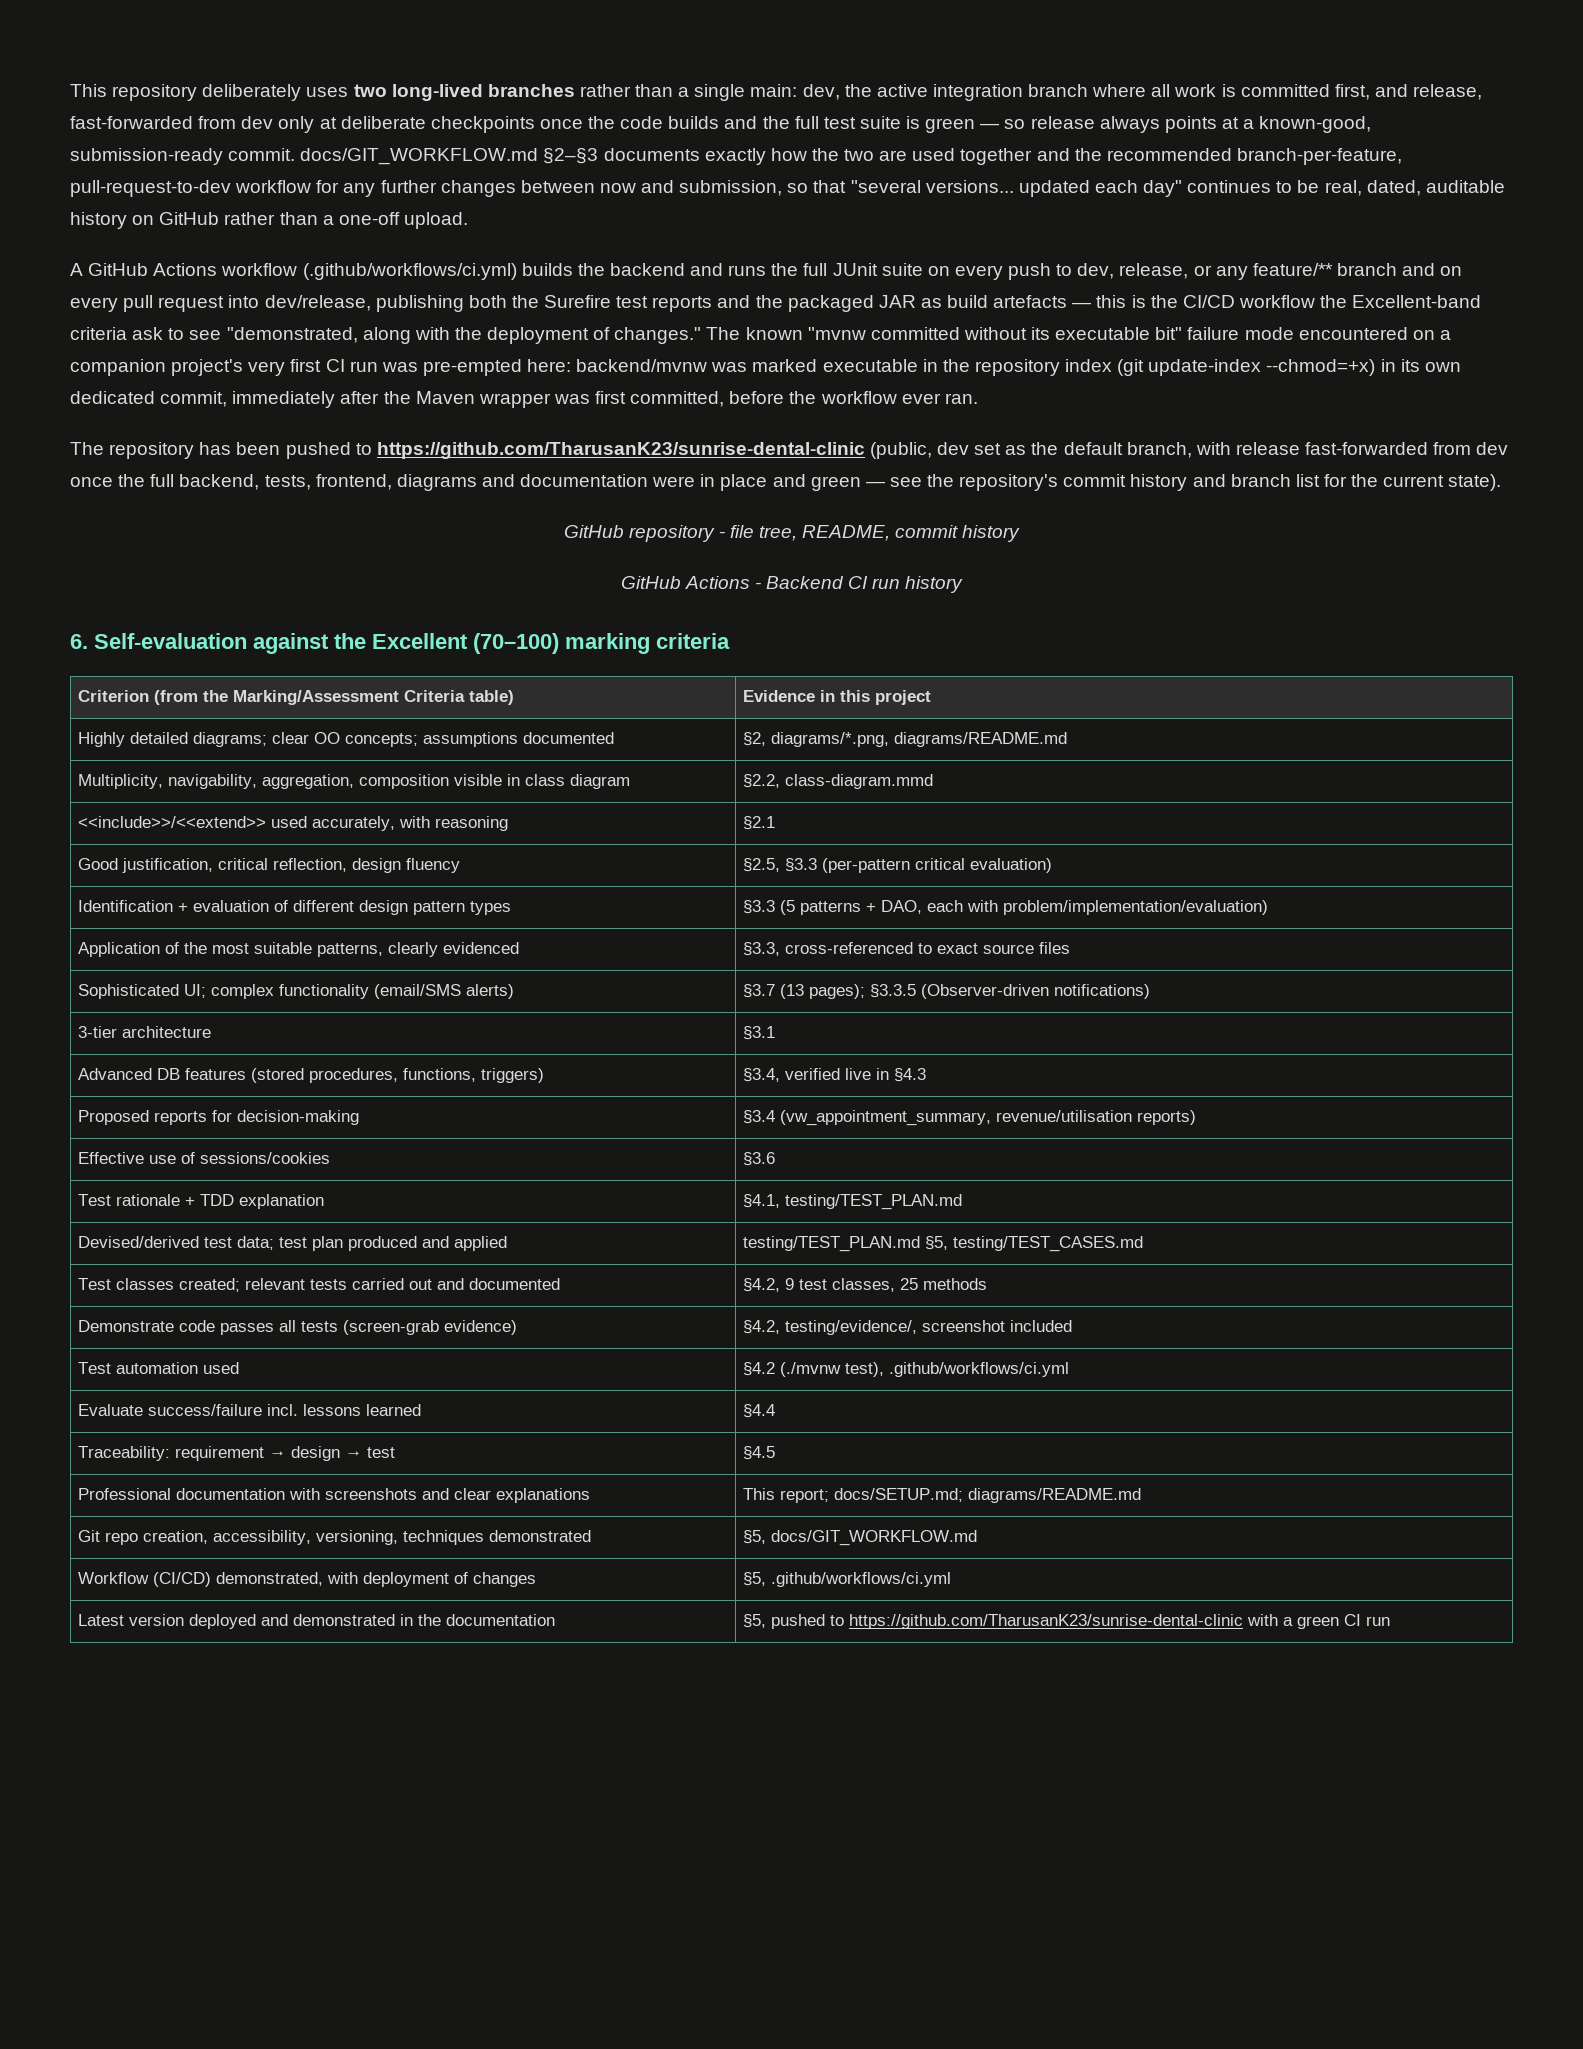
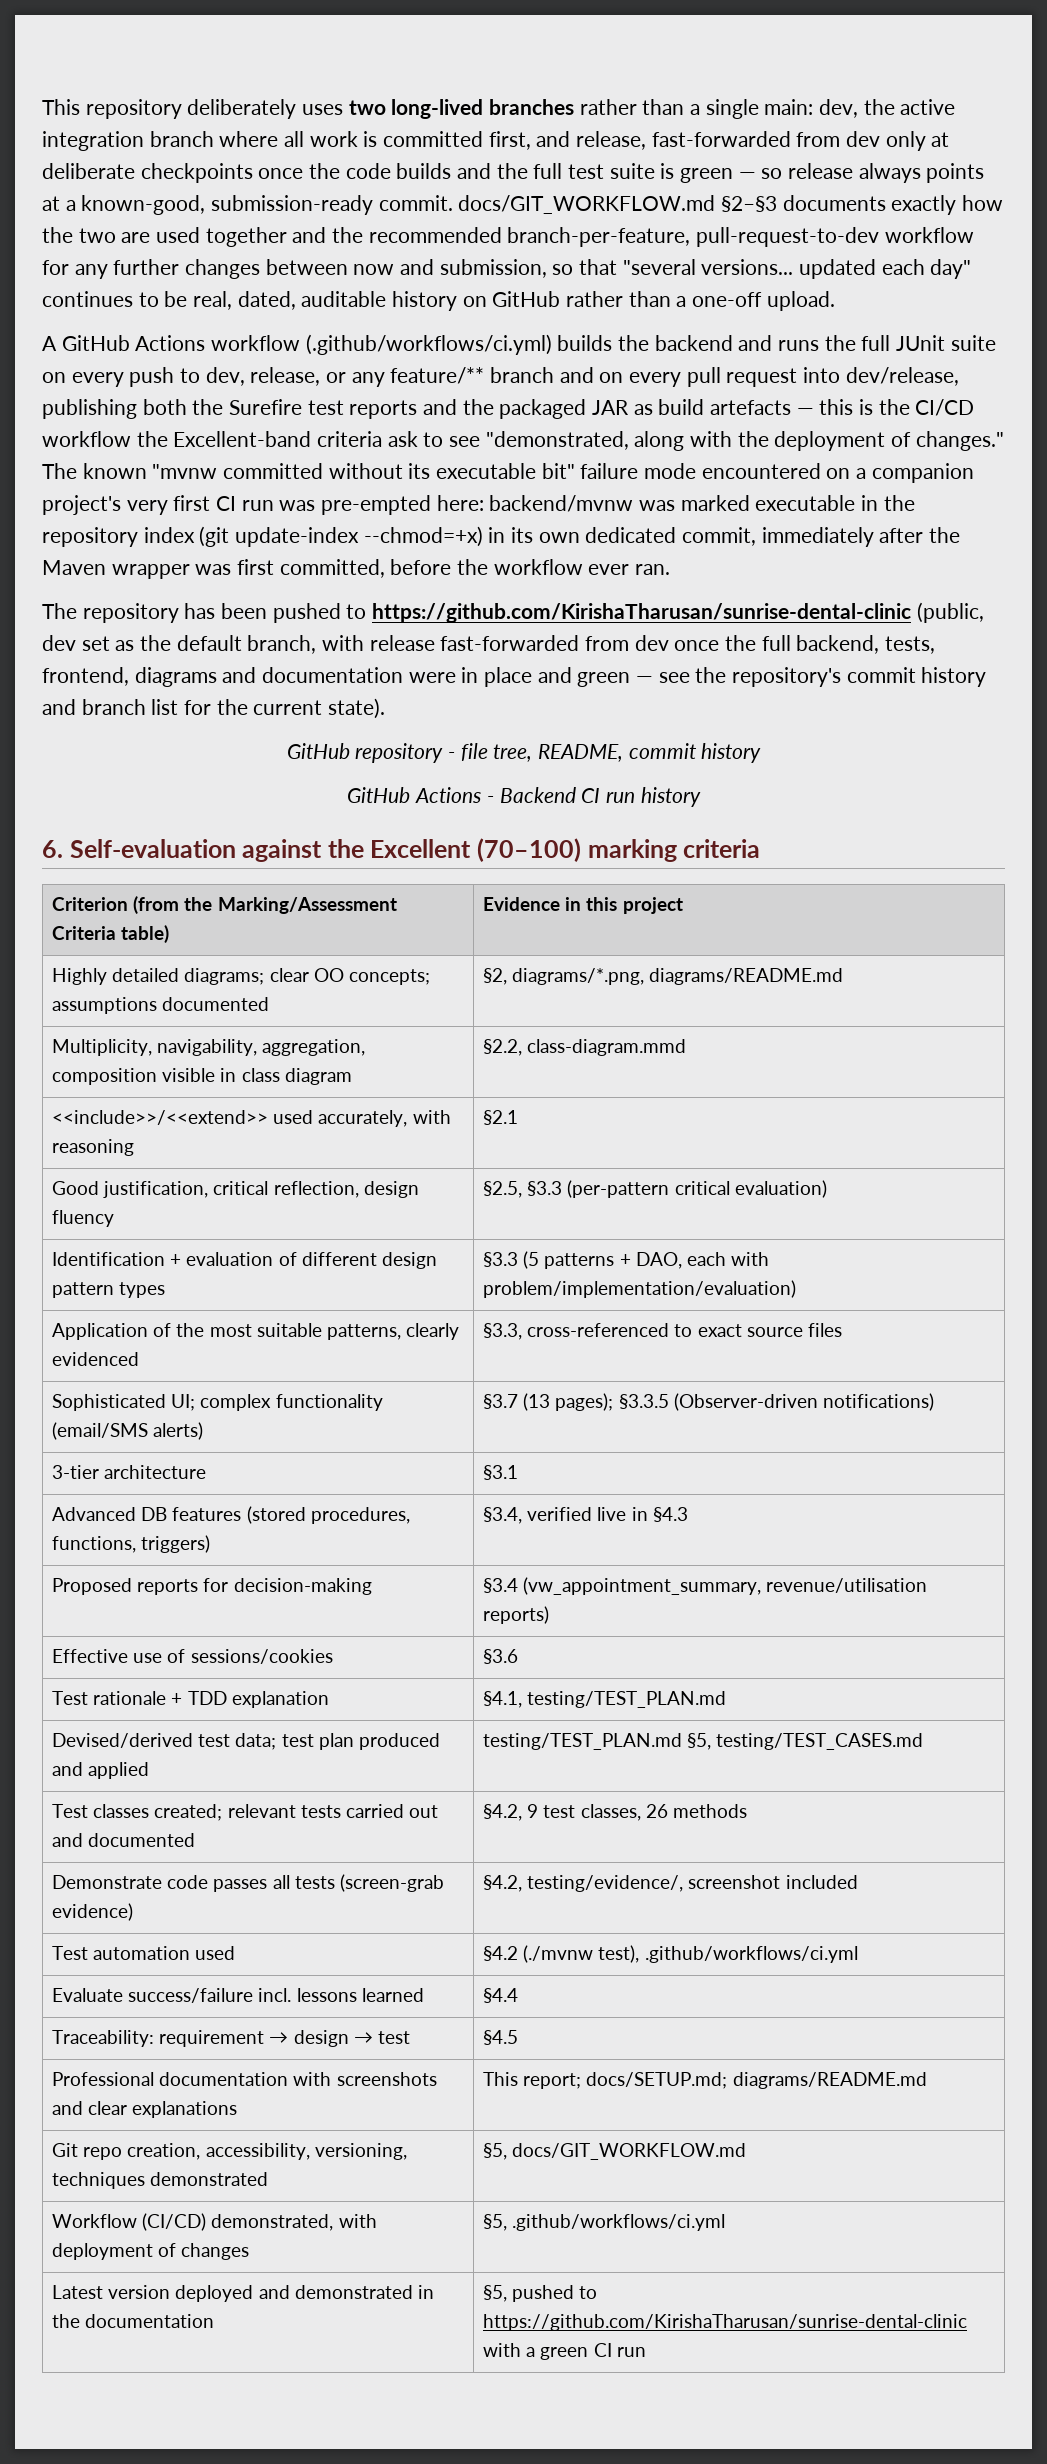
- The repository has been pushed to https://github.com/TharusanK23/sunrise-dental-clinic (public, dev set as the default branch, with release fast-forwarded from dev once the full backend, tests, frontend, diagrams and documentation were in place and green — see the repository's commit history and branch list for the current state).
+ The repository has been pushed to https://github.com/KirishaTharusan/sunrise-dental-clinic (public, dev set as the default branch, with release fast-forwarded from dev once the full backend, tests, frontend, diagrams and documentation were in place and green — see the repository's commit history and branch list for the current state).
- Test classes created; relevant tests carried out and documented | §4.2, 9 test classes, 25 methods
+ Test classes created; relevant tests carried out and documented | §4.2, 9 test classes, 26 methods
- Latest version deployed and demonstrated in the documentation | §5, pushed to https://github.com/TharusanK23/sunrise-dental-clinic with a green CI run
+ Latest version deployed and demonstrated in the documentation | §5, pushed to https://github.com/KirishaTharusan/sunrise-dental-clinic with a green CI run

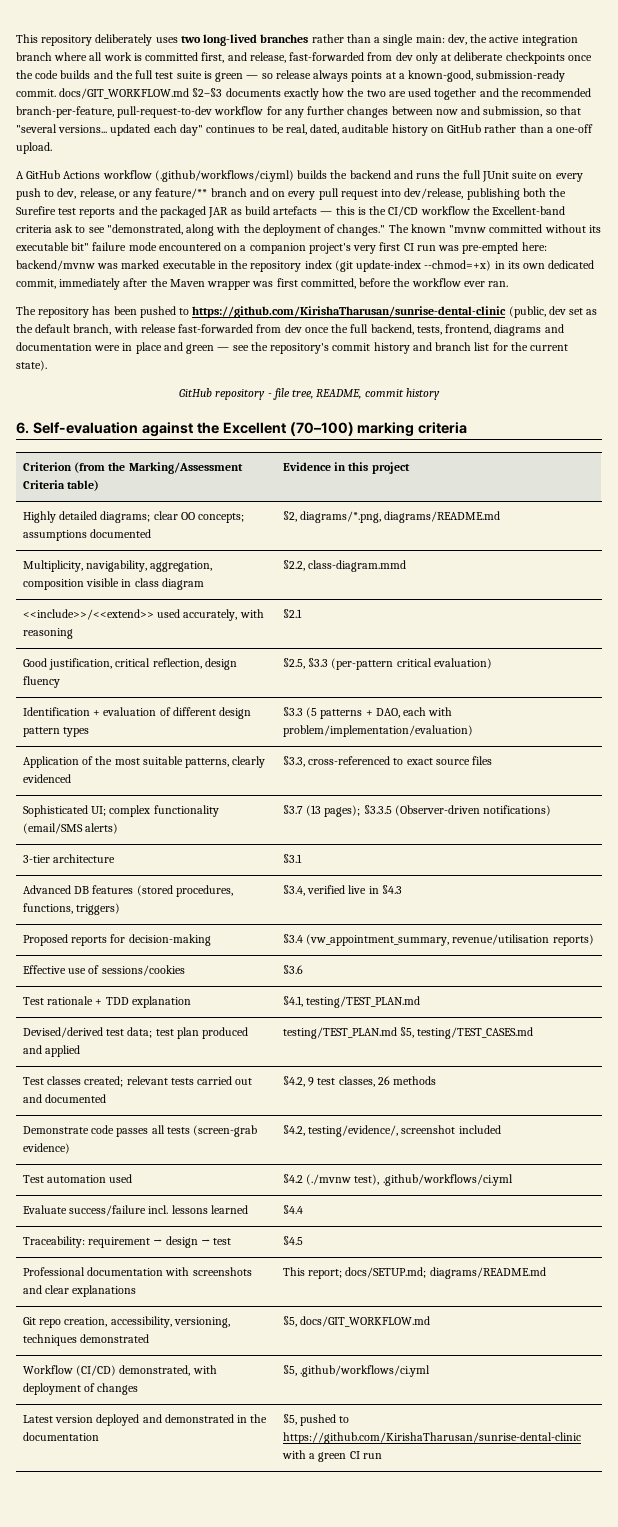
- GitHub Actions - Backend CI run history

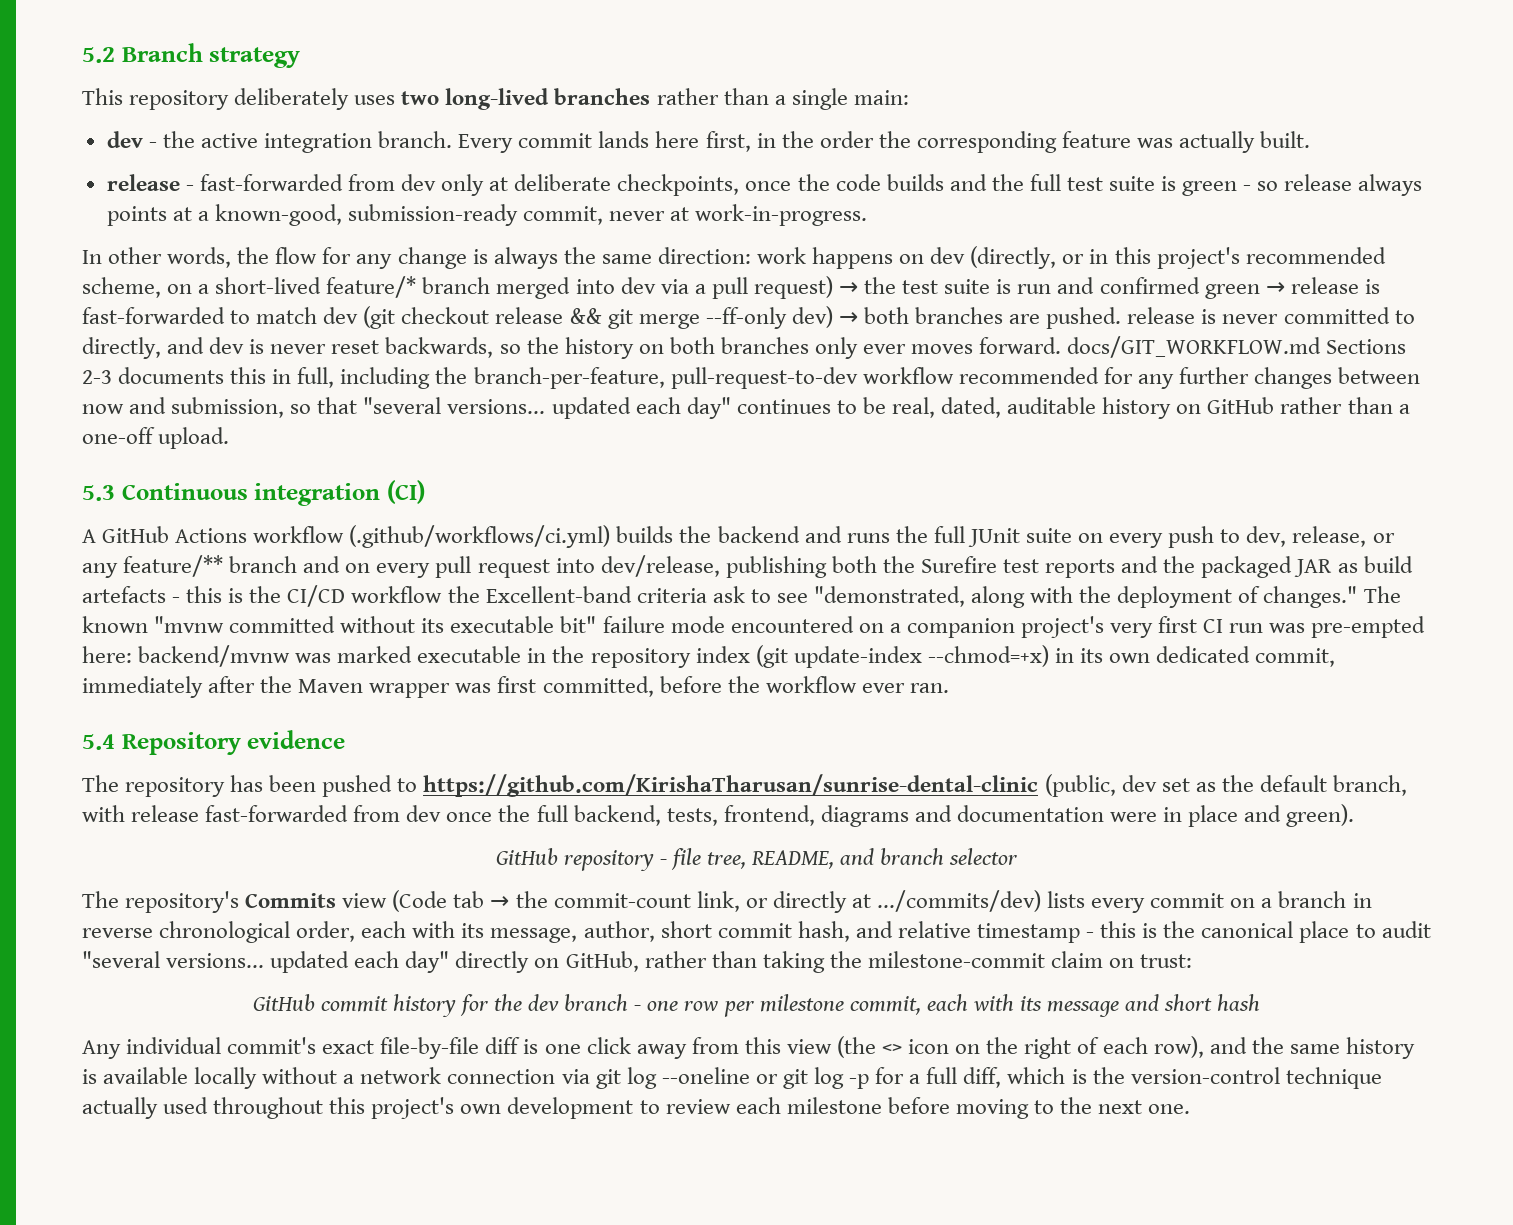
+ 5.2 Branch strategy
- This repository deliberately uses two long-lived branches rather than a single main: dev, the active integration branch where all work is committed first, and release, fast-forwarded from dev only at deliberate checkpoints once the code builds and the full test suite is green — so release always points at a known-good, submission-ready commit. docs/GIT_WORKFLOW.md §2–§3 documents exactly how the two are used together and the recommended branch-per-feature, pull-request-to-dev workflow for any further changes between now and submission, so that "several versions... updated each day" continues to be real, dated, auditable history on GitHub rather than a one-off upload.
+ This repository deliberately uses two long-lived branches rather than a single main:
+ dev - the active integration branch. Every commit lands here first, in the order the corresponding feature was actually built.
+ release - fast-forwarded from dev only at deliberate checkpoints, once the code builds and the full test suite is green - so release always points at a known-good, submission-ready commit, never at work-in-progress.
+ In other words, the flow for any change is always the same direction: work happens on dev (directly, or in this project's recommended scheme, on a short-lived feature/* branch merged into dev via a pull request) → the test suite is run and confirmed green → release is fast-forwarded to match dev (git checkout release && git merge --ff-only dev) → both branches are pushed. release is never committed to directly, and dev is never reset backwards, so the history on both branches only ever moves forward. docs/GIT_WORKFLOW.md Sections 2-3 documents this in full, including the branch-per-feature, pull-request-to-dev workflow recommended for any further changes between now and submission, so that "several versions... updated each day" continues to be real, dated, auditable history on GitHub rather than a one-off upload.
+ 5.3 Continuous integration (CI)
- A GitHub Actions workflow (.github/workflows/ci.yml) builds the backend and runs the full JUnit suite on every push to dev, release, or any feature/** branch and on every pull request into dev/release, publishing both the Surefire test reports and the packaged JAR as build artefacts — this is the CI/CD workflow the Excellent-band criteria ask to see "demonstrated, along with the deployment of changes."
+ A GitHub Actions workflow (.github/workflows/ci.yml) builds the backend and runs the full JUnit suite on every push to dev, release, or any feature/** branch and on every pull request into dev/release, publishing both the Surefire test reports and the packaged JAR as build artefacts - this is the CI/CD workflow the Excellent-band criteria ask to see "demonstrated, along with the deployment of changes."
+ 5.4 Repository evidence
- The repository has been pushed to https://github.com/KirishaTharusan/sunrise-dental-clinic (public, dev set as the default branch, with release fast-forwarded from dev once the full backend, tests, frontend, diagrams and documentation were in place and green — see the repository's commit history and branch list for the current state).
+ The repository has been pushed to https://github.com/KirishaTharusan/sunrise-dental-clinic (public, dev set as the default branch, with release fast-forwarded from dev once the full backend, tests, frontend, diagrams and documentation were in place and green).
- GitHub repository - file tree, README, commit history
- 6. Self-evaluation against the Excellent (70–100) marking criteria
- Criterion (from the Marking/Assessment Criteria table) | Evidence in this project
- Highly detailed diagrams; clear OO concepts; assumptions documented | §2, diagrams/*.png, diagrams/README.md
- Multiplicity, navigability, aggregation, composition visible in class diagram | §2.2, class-diagram.mmd
- <<include>>/<<extend>> used accurately, with reasoning | §2.1
- Good justification, critical reflection, design fluency | §2.5, §3.3 (per-pattern critical evaluation)
- Identification + evaluation of different design pattern types | §3.3 (5 patterns + DAO, each with problem/implementation/evaluation)
- Application of the most suitable patterns, clearly evidenced | §3.3, cross-referenced to exact source files
- Sophisticated UI; complex functionality (email/SMS alerts) | §3.7 (13 pages); §3.3.5 (Observer-driven notifications)
- 3-tier architecture | §3.1
- Advanced DB features (stored procedures, functions, triggers) | §3.4, verified live in §4.3
- Proposed reports for decision-making | §3.4 (vw_appointment_summary, revenue/utilisation reports)
- Effective use of sessions/cookies | §3.6
- Test rationale + TDD explanation | §4.1, testing/TEST_PLAN.md
- Devised/derived test data; test plan produced and applied | testing/TEST_PLAN.md §5, testing/TEST_CASES.md
- Test classes created; relevant tests carried out and documented | §4.2, 9 test classes, 26 methods
- Demonstrate code passes all tests (screen-grab evidence) | §4.2, testing/evidence/, screenshot included
- Test automation used | §4.2 (./mvnw test), .github/workflows/ci.yml
- Evaluate success/failure incl. lessons learned | §4.4
- Traceability: requirement → design → test | §4.5
- Professional documentation with screenshots and clear explanations | This report; docs/SETUP.md; diagrams/README.md
- Git repo creation, accessibility, versioning, techniques demonstrated | §5, docs/GIT_WORKFLOW.md
- Workflow (CI/CD) demonstrated, with deployment of changes | §5, .github/workflows/ci.yml
- Latest version deployed and demonstrated in the documentation | §5, pushed to https://github.com/KirishaTharusan/sunrise-dental-clinic with a green CI run
+ GitHub repository - file tree, README, and branch selector
+ The repository's Commits view (Code tab → the commit-count link, or directly at .../commits/dev) lists every commit on a branch in reverse chronological order, each with its message, author, short commit hash, and relative timestamp - this is the canonical place to audit "several versions... updated each day" directly on GitHub, rather than taking the milestone-commit claim on trust:
+ GitHub commit history for the dev branch - one row per milestone commit, each with its message and short hash
+ Any individual commit's exact file-by-file diff is one click away from this view (the <> icon on the right of each row), and the same history is available locally without a network connection via git log --oneline or git log -p for a full diff, which is the version-control technique actually used throughout this project's own development to review each milestone before moving to the next one.

